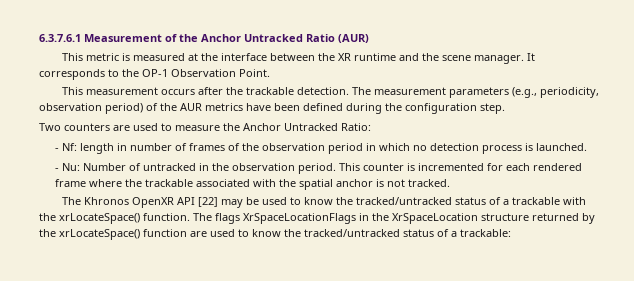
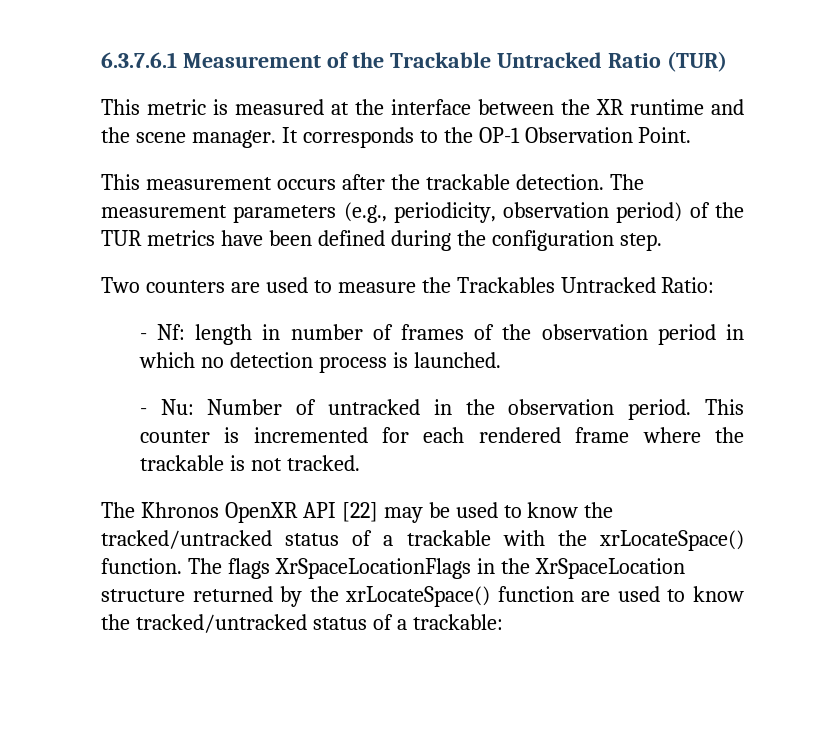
- 6.3.7.6.1 Measurement of the Anchor Untracked Ratio (AUR)
+ 6.3.7.6.1 Measurement of the Trackable Untracked Ratio (TUR)
- The measurement parameters (e.g., periodicity, observation period) of the AUR metrics have been defined during the configuration step.
+ The measurement parameters (e.g., periodicity, observation period) of the TUR metrics have been defined during the configuration step.
- Two counters are used to measure the Anchor Untracked Ratio:
+ Two counters are used to measure the Trackables Untracked Ratio:
- This counter is incremented for each rendered frame where the trackable associated with the spatial anchor is not tracked.
+ This counter is incremented for each rendered frame where the trackable is not tracked.

